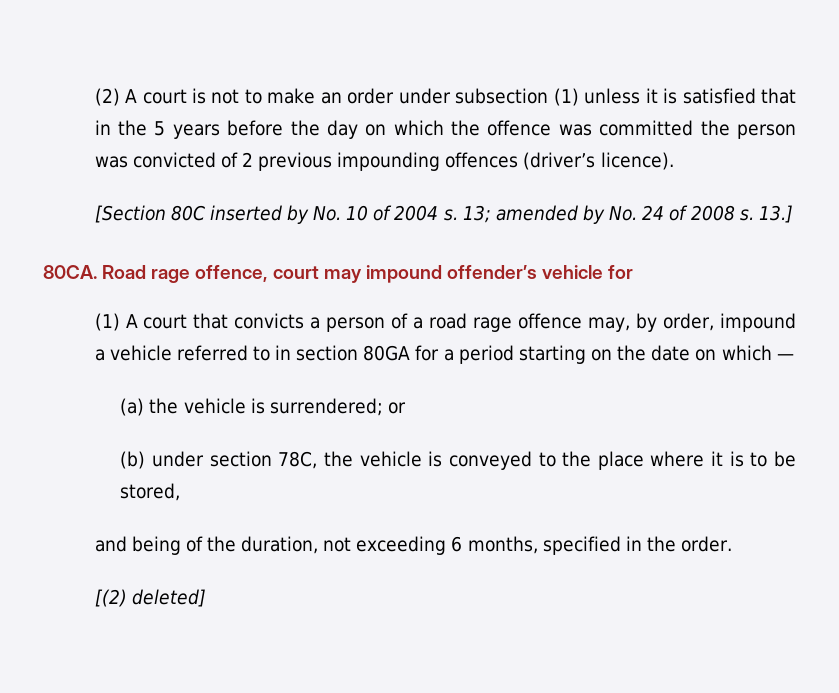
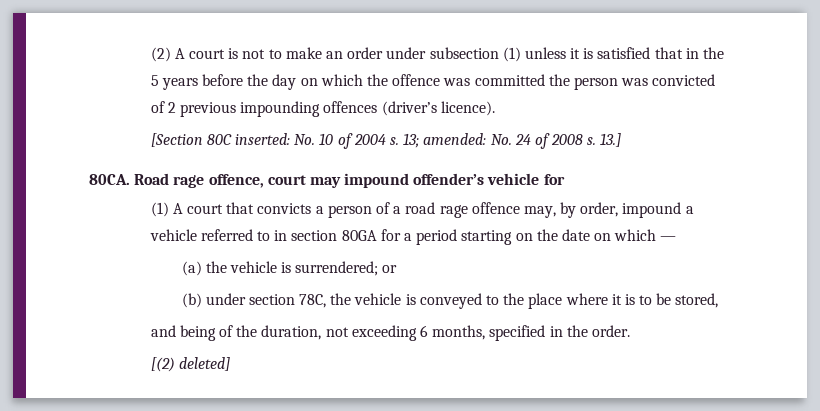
- [Section 80C inserted by No. 10 of 2004 s.
+ [Section 80C inserted: No. 10 of 2004 s.
- 13; amended by No. 24 of 2008 s.
+ 13; amended: No. 24 of 2008 s.

